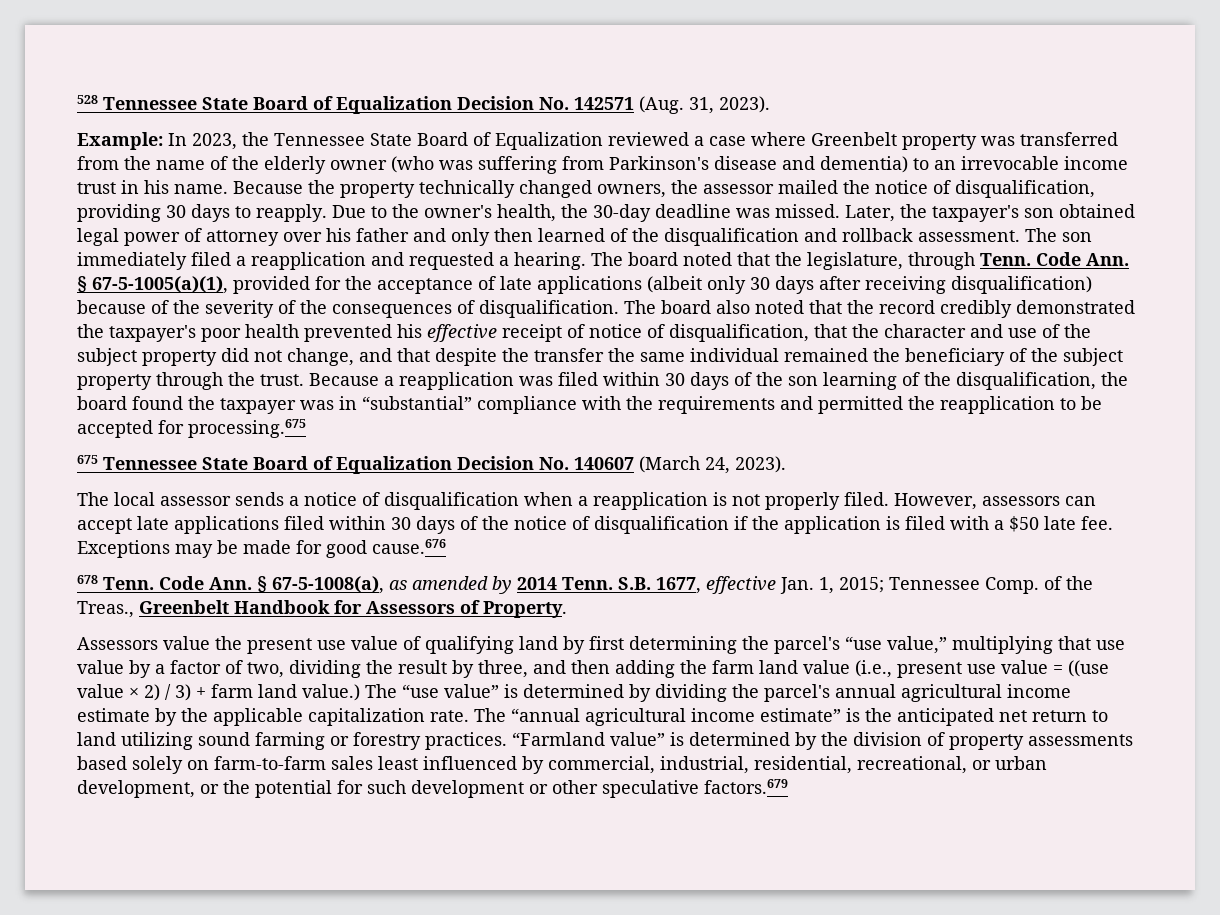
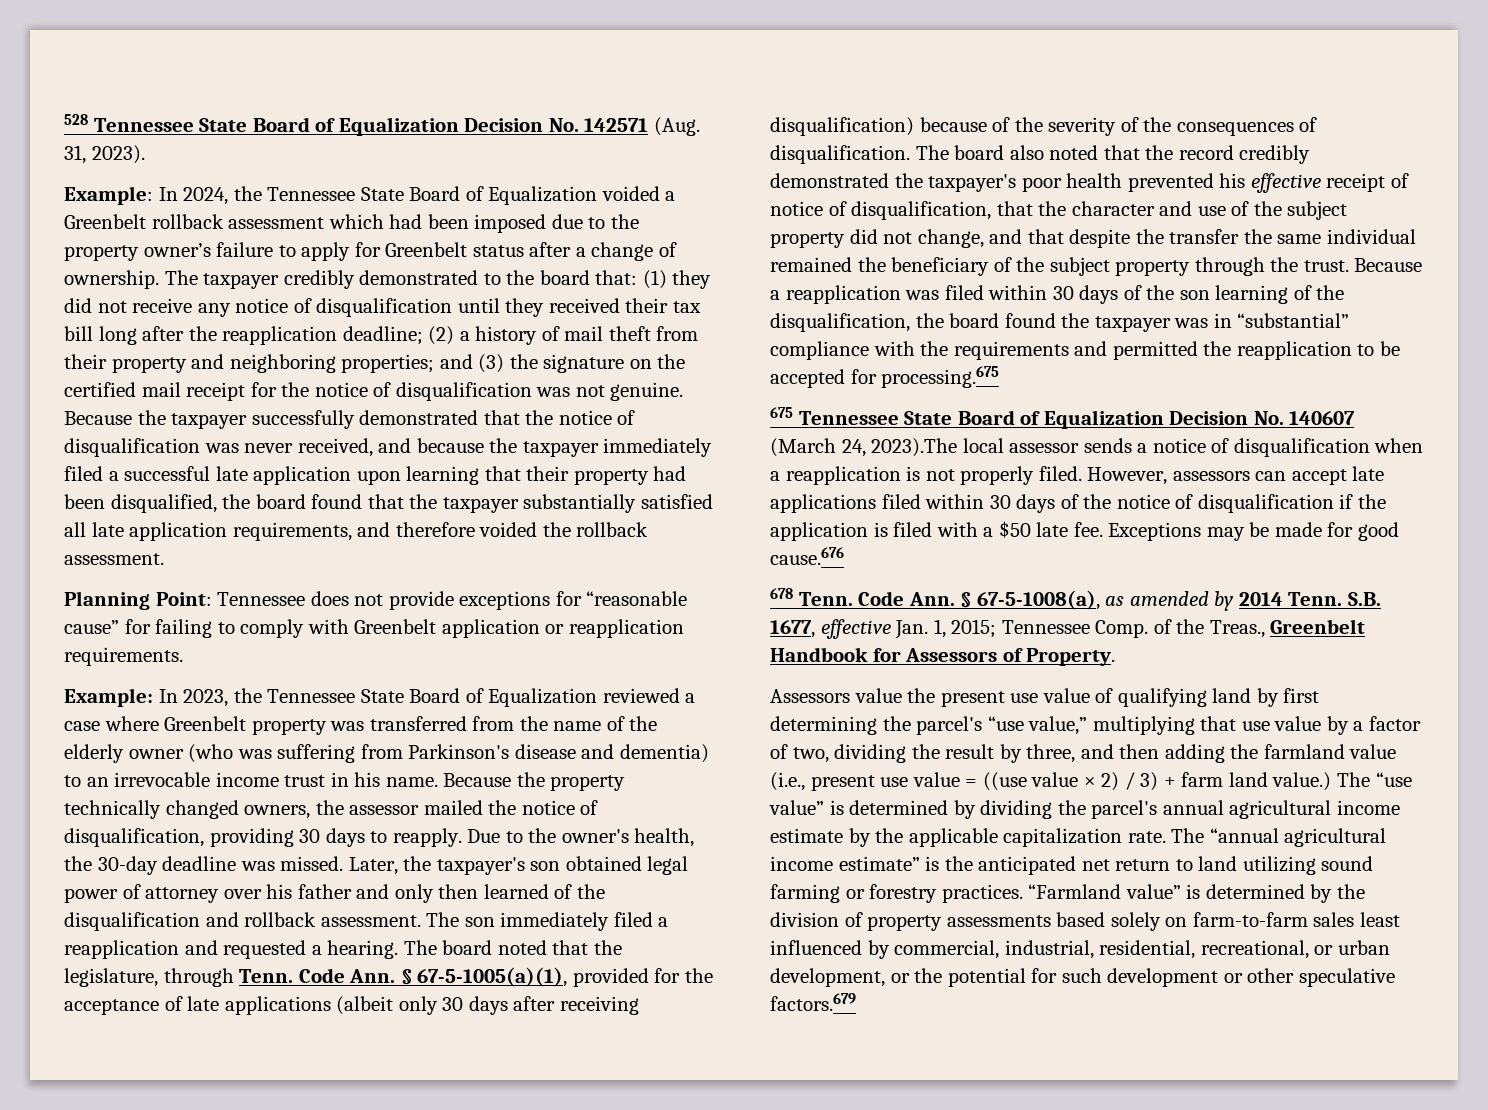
+ Example: In 2024, the Tennessee State Board of Equalization voided a Greenbelt rollback assessment which had been imposed due to the property owner’s failure to apply for Greenbelt status after a change of ownership. The taxpayer credibly demonstrated to the board that: (1) they did not receive any notice of disqualification until they received their tax bill long after the reapplication deadline; (2) a history of mail theft from their property and neighboring properties; and (3) the signature on the certified mail receipt for the notice of disqualification was not genuine. Because the taxpayer successfully demonstrated that the notice of disqualification was never received, and because the taxpayer immediately filed a successful late application upon learning that their property had been disqualified, the board found that the taxpayer substantially satisfied all late application requirements, and therefore voided the rollback assessment.
+ Planning Point: Tennessee does not provide exceptions for “reasonable cause” for failing to comply with Greenbelt application or reapplication requirements.
- 675 Tennessee State Board of Equalization Decision No. 140607 (March 24, 2023).
- The local assessor sends a notice of disqualification when a reapplication is not properly filed.
+ 675 Tennessee State Board of Equalization Decision No. 140607 (March 24, 2023).The local assessor sends a notice of disqualification when a reapplication is not properly filed.
- Assessors value the present use value of qualifying land by first determining the parcel's “use value,” multiplying that use value by a factor of two, dividing the result by three, and then adding the farm land value (i.e., present use value = ((use value × 2) / 3) + farm land value.)
+ Assessors value the present use value of qualifying land by first determining the parcel's “use value,” multiplying that use value by a factor of two, dividing the result by three, and then adding the farmland value (i.e., present use value = ((use value × 2) / 3) + farm land value.)

